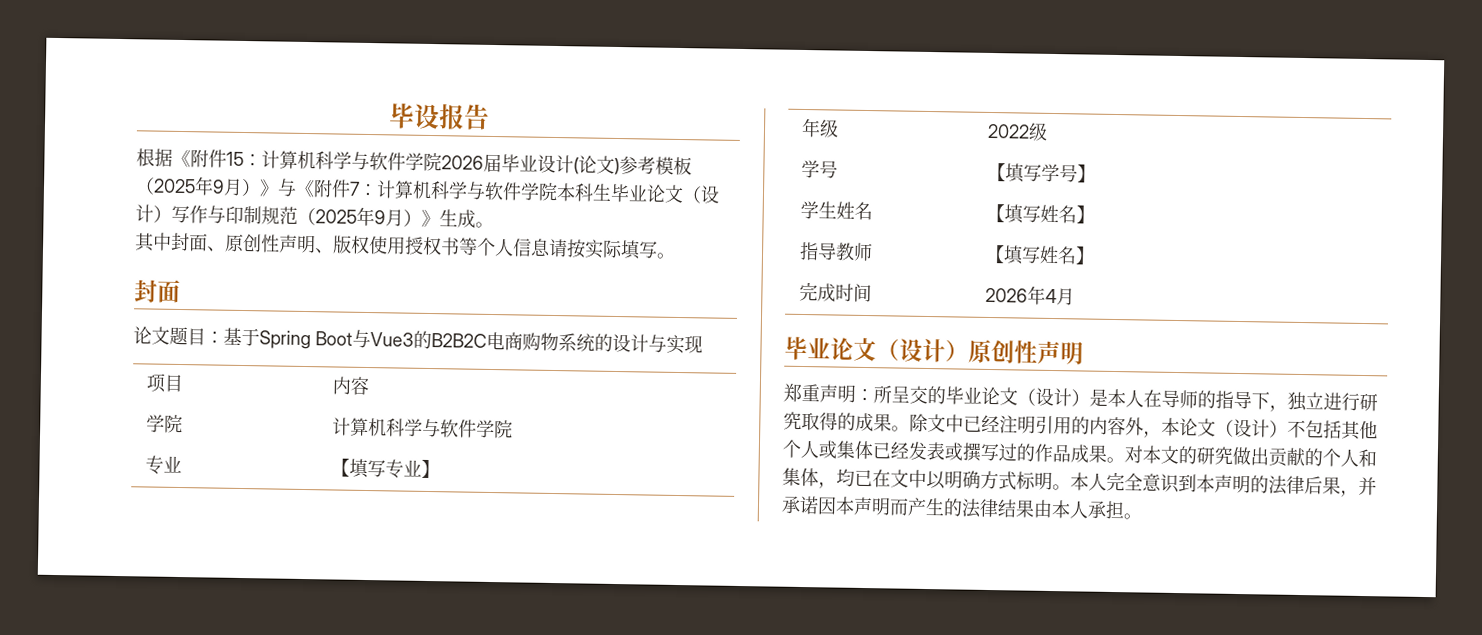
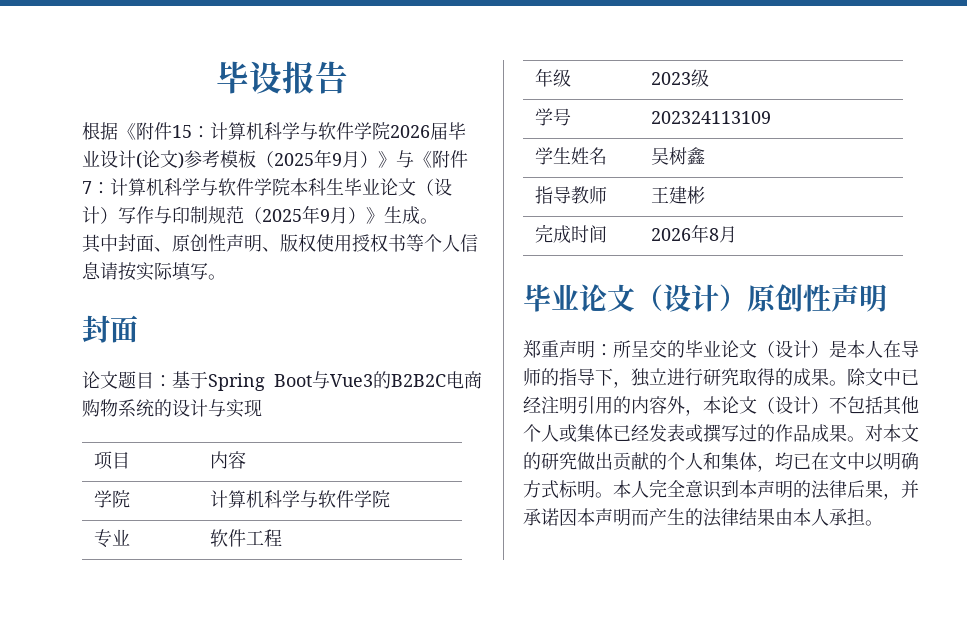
- 专业 | 【填写专业】
+ 专业 | 软件工程
- 年级 | 2022级
+ 年级 | 2023级
- 学号 | 【填写学号】
+ 学号 | 202324113109
- 学生姓名 | 【填写姓名】
+ 学生姓名 | 吴树鑫
- 指导教师 | 【填写姓名】
+ 指导教师 | 王建彬
- 完成时间 | 2026年4月
+ 完成时间 | 2026年8月

